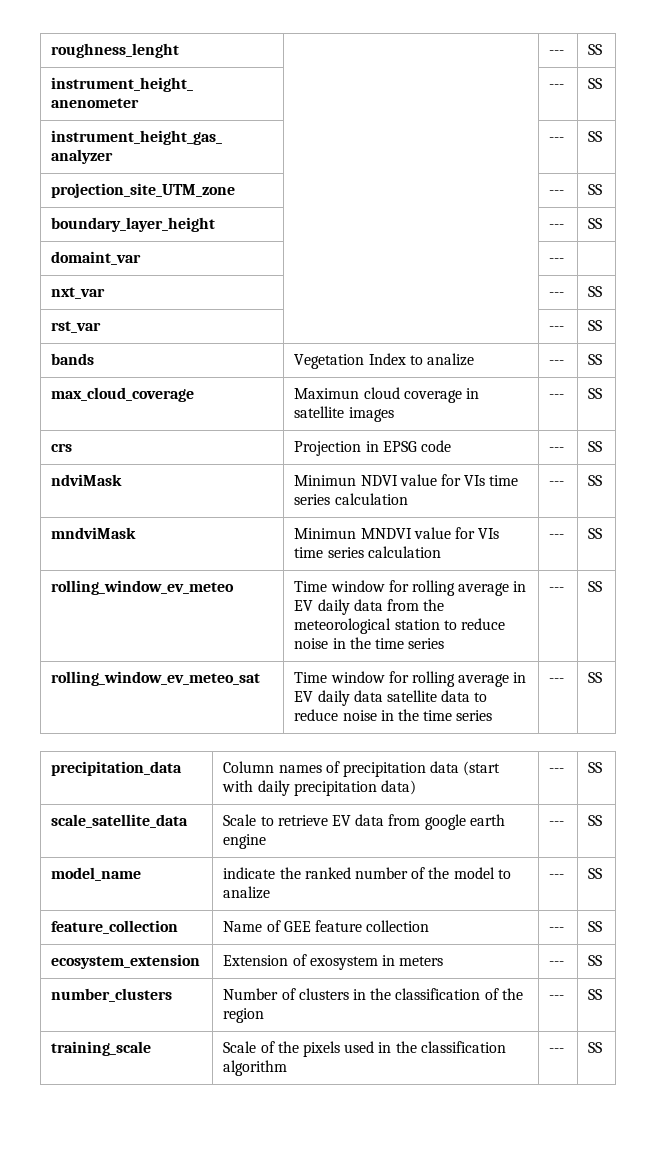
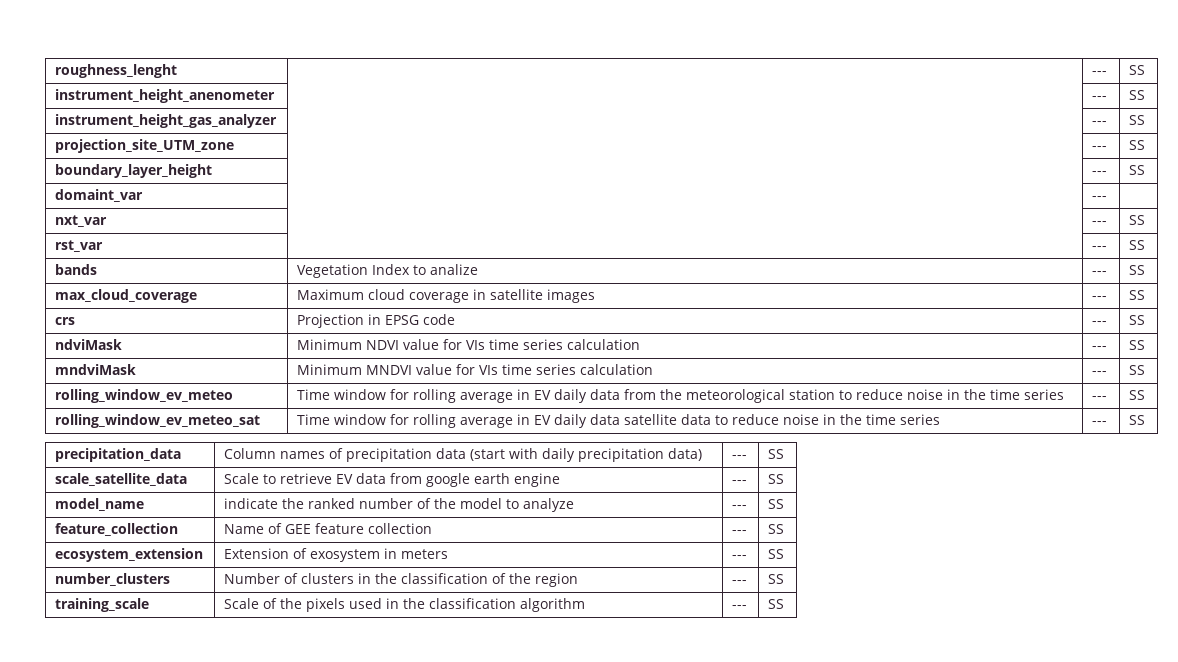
- max_cloud_coverage | Maximun cloud coverage in satellite images | --- | SS
+ max_cloud_coverage | Maximum cloud coverage in satellite images | --- | SS
- ndviMask | Minimun NDVI value for VIs time series calculation | --- | SS
+ ndviMask | Minimum NDVI value for VIs time series calculation | --- | SS
- mndviMask | Minimun MNDVI value for VIs time series calculation | --- | SS
+ mndviMask | Minimum MNDVI value for VIs time series calculation | --- | SS
- model_name | indicate the ranked number of the model to analize | --- | SS
+ model_name | indicate the ranked number of the model to analyze | --- | SS

